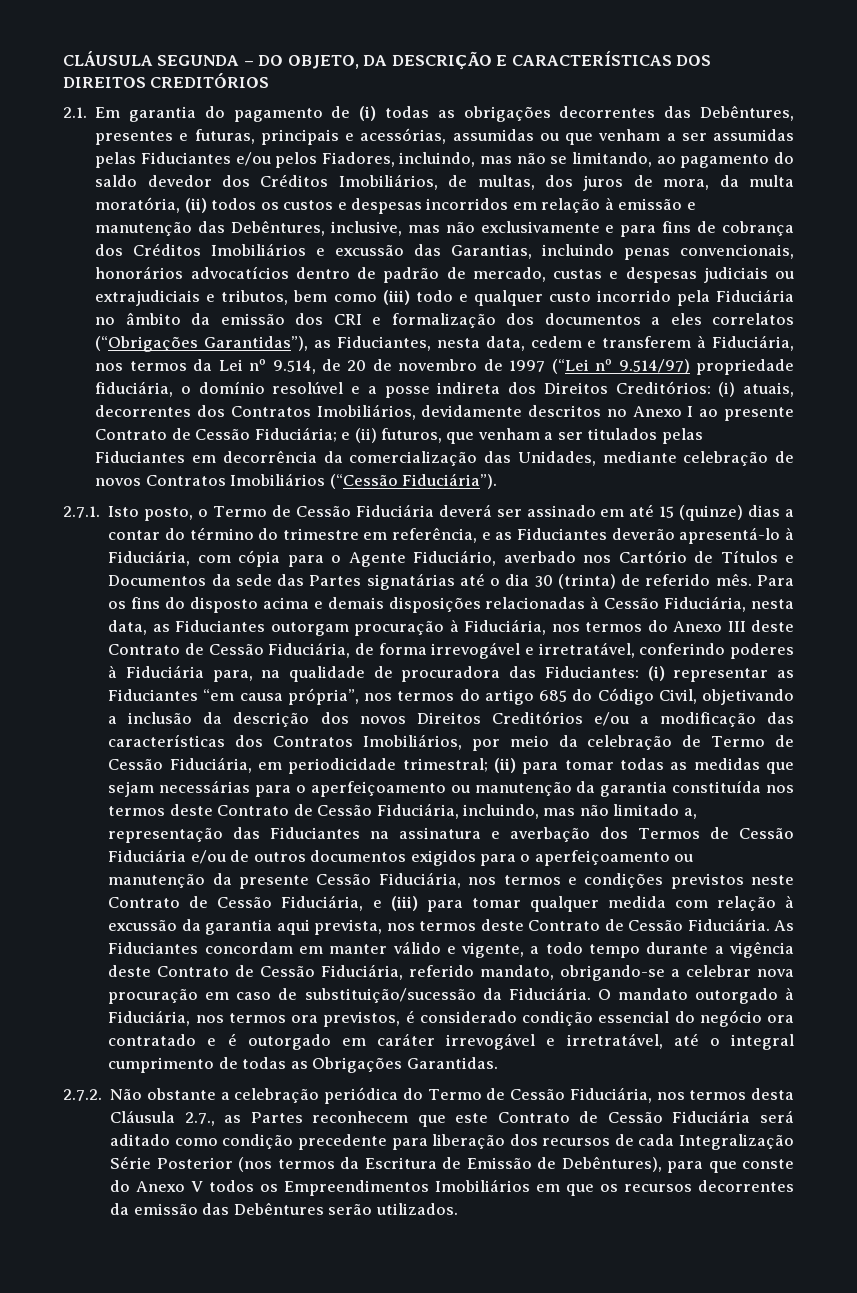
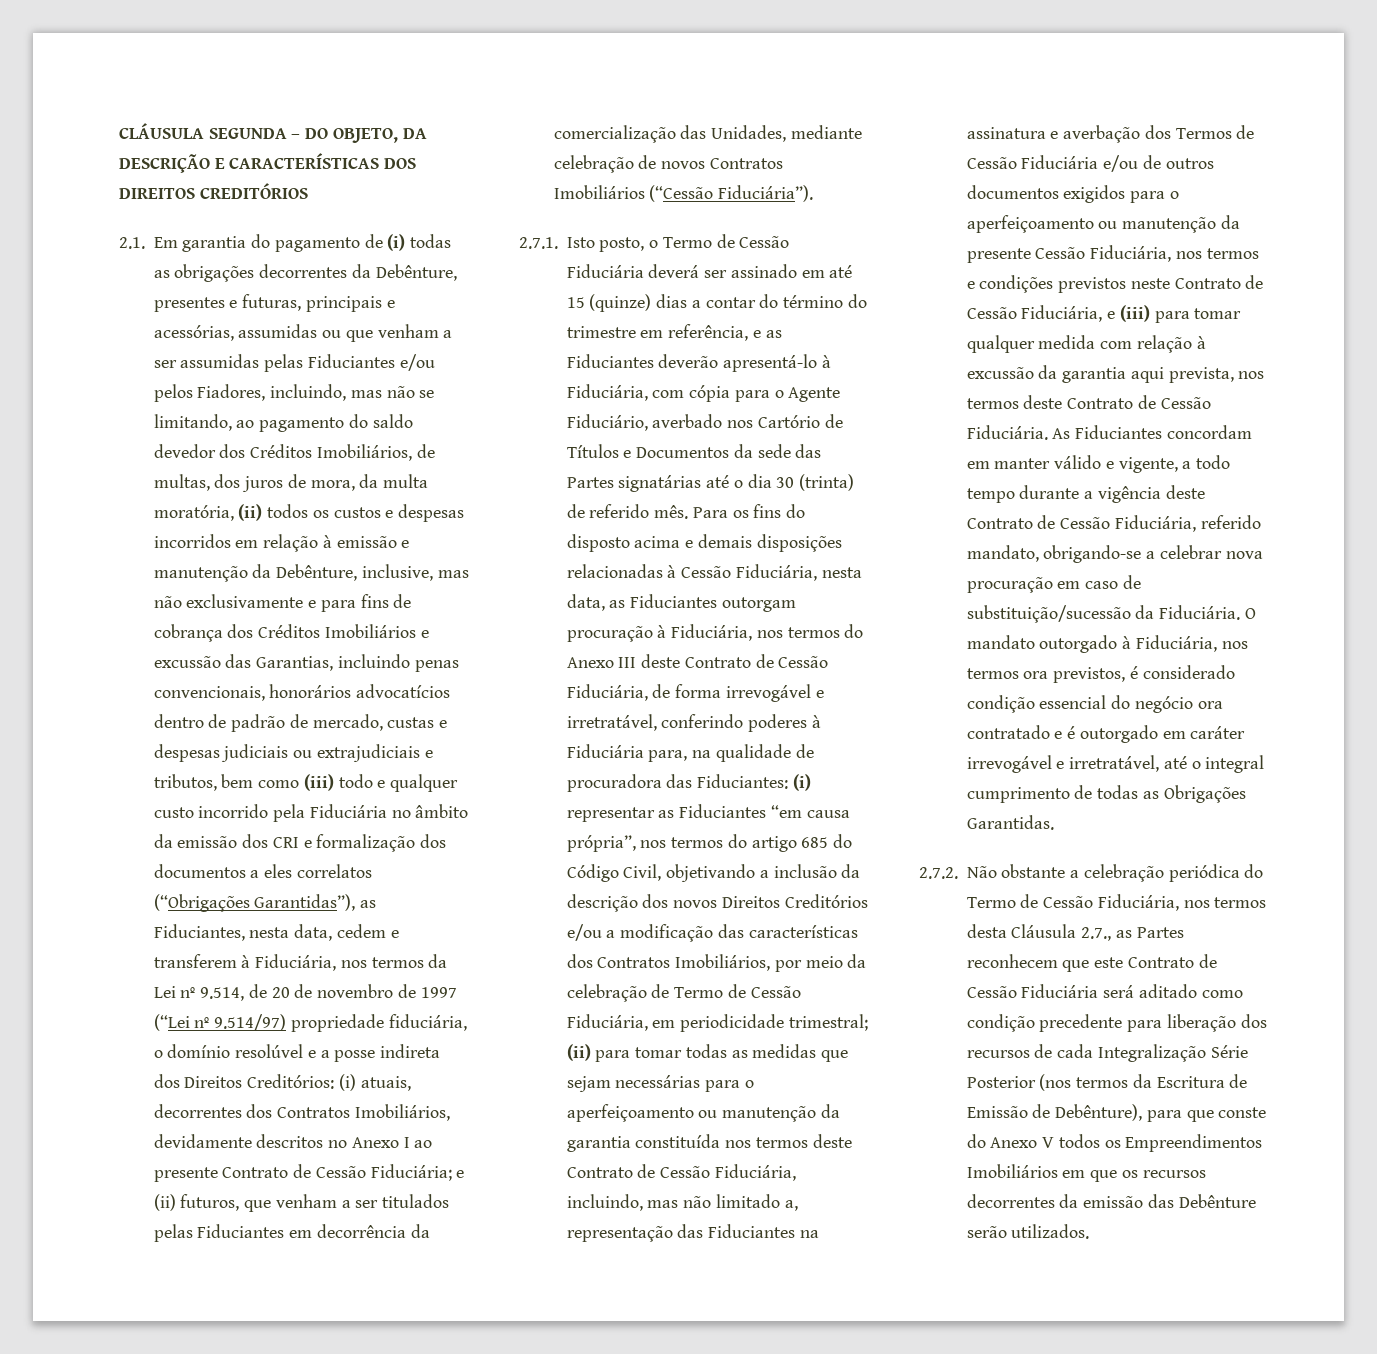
- 2.1. Em garantia do pagamento de (i) todas as obrigações decorrentes das Debêntures, presentes e futuras, principais e acessórias, assumidas ou que venham a ser assumidas pelas Fiduciantes e/ou pelos Fiadores, incluindo, mas não se limitando, ao pagamento do saldo devedor dos Créditos Imobiliários, de multas, dos juros de mora, da multa moratória, (ii) todos os custos e despesas incorridos em relação à emissão e manutenção das Debêntures, inclusive, mas não exclusivamente e para fins de cobrança dos Créditos Imobiliários e excussão das Garantias, incluindo penas convencionais, honorários advocatícios dentro de padrão de mercado, custas e despesas judiciais ou extrajudiciais e tributos, bem como (iii) todo e qualquer custo incorrido pela Fiduciária no âmbito da emissão dos CRI e formalização dos documentos a eles correlatos (“Obrigações Garantidas”), as Fiduciantes, nesta data, cedem e transferem à Fiduciária, nos termos da Lei nº 9.514, de 20 de novembro de 1997 (“Lei nº 9.514/97) propriedade fiduciária, o domínio resolúvel e a posse indireta dos Direitos Creditórios:
+ 2.1. Em garantia do pagamento de (i) todas as obrigações decorrentes da Debênture, presentes e futuras, principais e acessórias, assumidas ou que venham a ser assumidas pelas Fiduciantes e/ou pelos Fiadores, incluindo, mas não se limitando, ao pagamento do saldo devedor dos Créditos Imobiliários, de multas, dos juros de mora, da multa moratória, (ii) todos os custos e despesas incorridos em relação à emissão e manutenção da Debênture, inclusive, mas não exclusivamente e para fins de cobrança dos Créditos Imobiliários e excussão das Garantias, incluindo penas convencionais, honorários advocatícios dentro de padrão de mercado, custas e despesas judiciais ou extrajudiciais e tributos, bem como (iii) todo e qualquer custo incorrido pela Fiduciária no âmbito da emissão dos CRI e formalização dos documentos a eles correlatos (“Obrigações Garantidas”), as Fiduciantes, nesta data, cedem e transferem à Fiduciária, nos termos da Lei nº 9.514, de 20 de novembro de 1997 (“Lei nº 9.514/97) propriedade fiduciária, o domínio resolúvel e a posse indireta dos Direitos Creditórios:
- 2.7.2. Não obstante a celebração periódica do Termo de Cessão Fiduciária, nos termos desta Cláusula 2.7., as Partes reconhecem que este Contrato de Cessão Fiduciária será aditado como condição precedente para liberação dos recursos de cada Integralização Série Posterior (nos termos da Escritura de Emissão de Debêntures), para que conste do Anexo V todos os Empreendimentos Imobiliários em que os recursos decorrentes da emissão das Debêntures serão utilizados.
+ 2.7.2. Não obstante a celebração periódica do Termo de Cessão Fiduciária, nos termos desta Cláusula 2.7., as Partes reconhecem que este Contrato de Cessão Fiduciária será aditado como condição precedente para liberação dos recursos de cada Integralização Série Posterior (nos termos da Escritura de Emissão de Debênture), para que conste do Anexo V todos os Empreendimentos Imobiliários em que os recursos decorrentes da emissão das Debênture serão utilizados.

